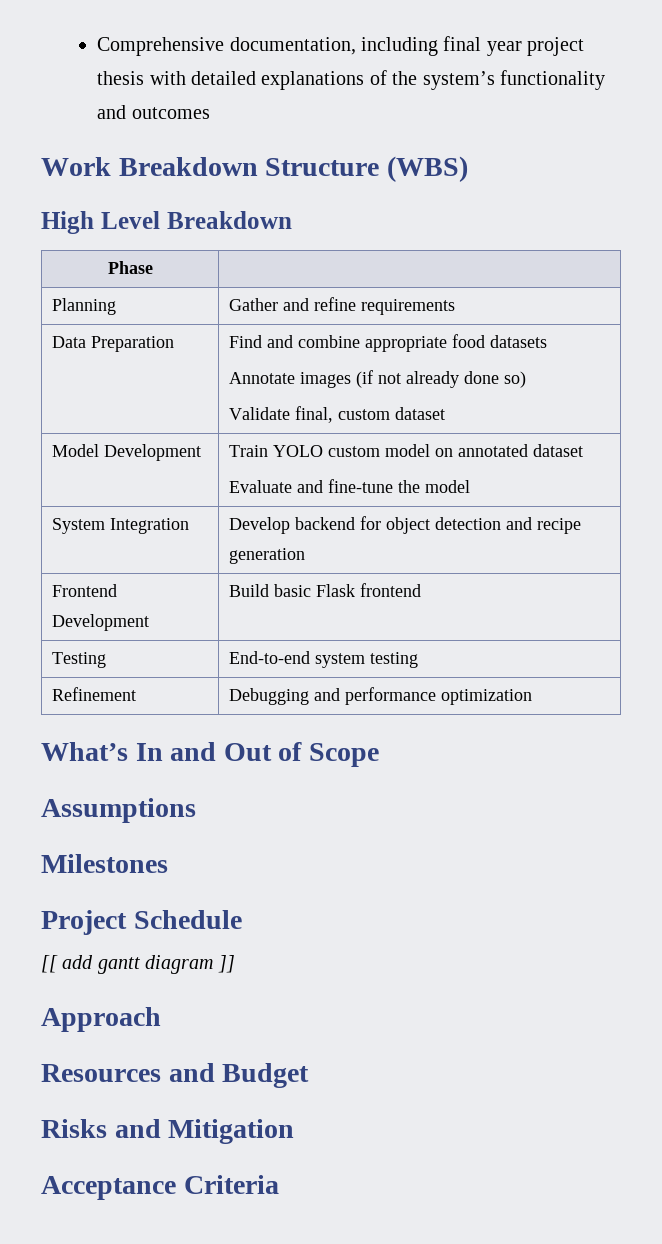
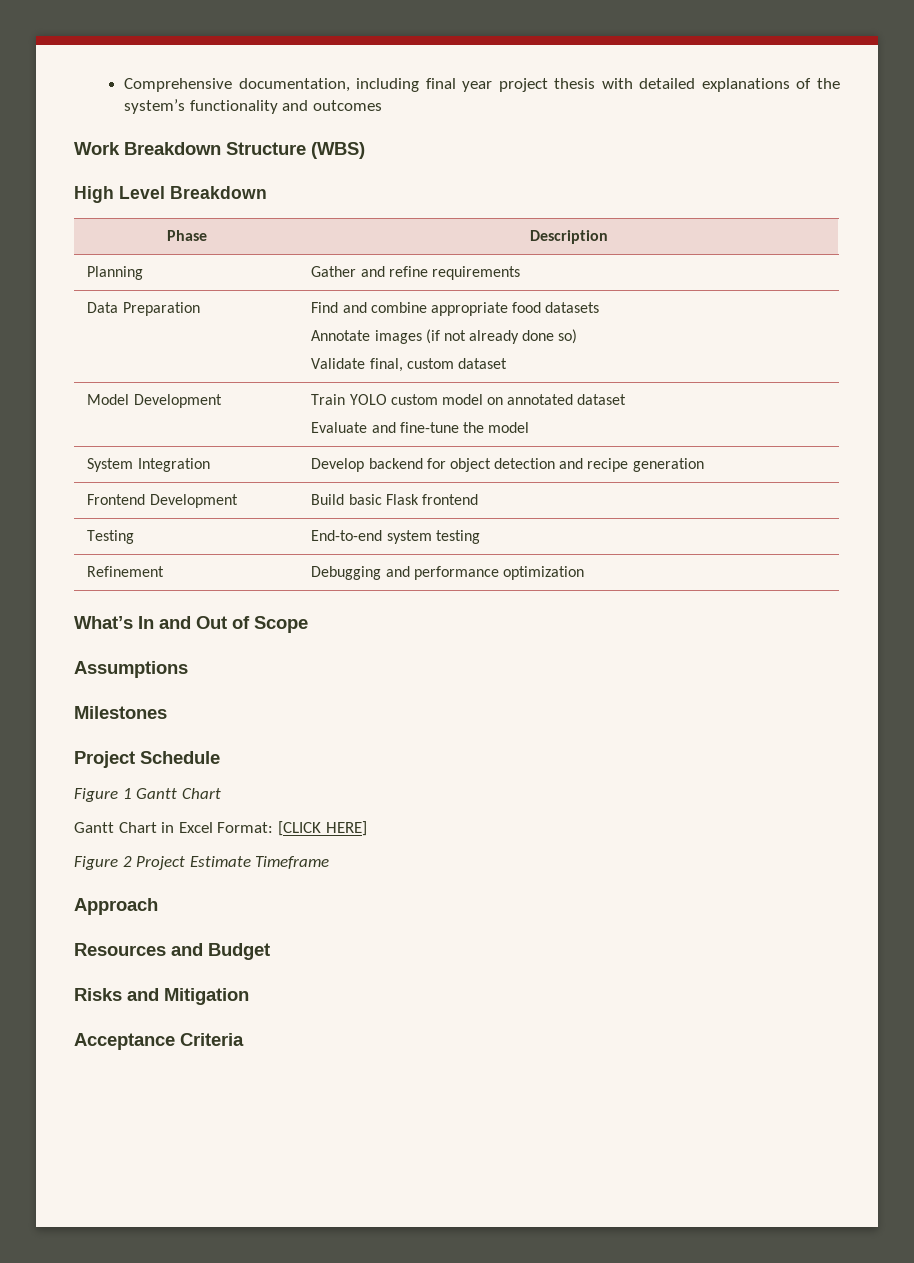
- Phase |
+ Phase | Description
- [[ add gantt diagram ]]
+ Figure 1 Gantt Chart
+ Gantt Chart in Excel Format: [CLICK HERE]
+ Figure 2 Project Estimate Timeframe

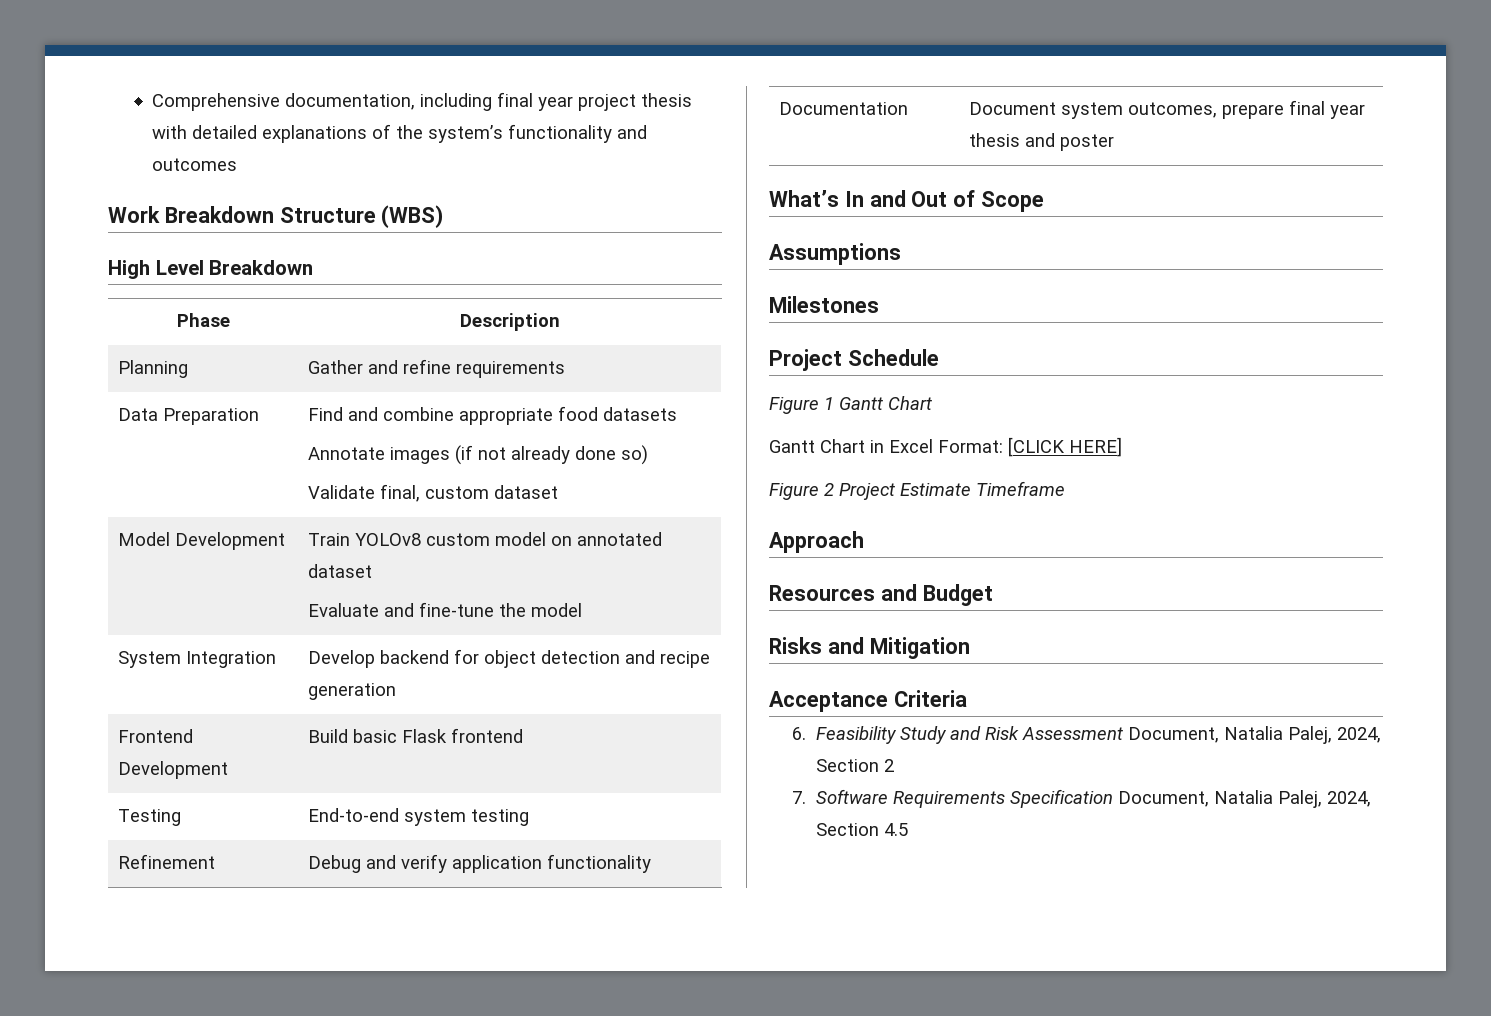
- Model Development | Train YOLO custom model on annotated dataset
+ Model Development | Train YOLOv8 custom model on annotated dataset
- Refinement | Debugging and performance optimization
+ Refinement | Debug and verify application functionality
+ Documentation | Document system outcomes, prepare final year thesis and poster
+ 6. Feasibility Study and Risk Assessment Document, Natalia Palej, 2024, Section 2
+ 7. Software Requirements Specification Document, Natalia Palej, 2024, Section 4.5

